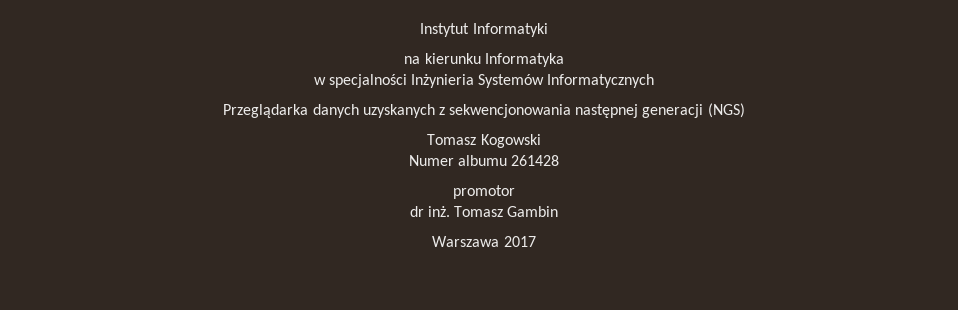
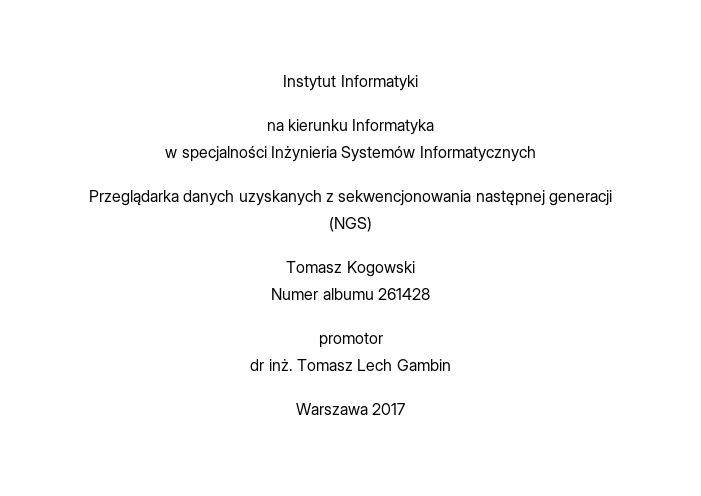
- Tomasz Gambin
+ Tomasz Lech Gambin

